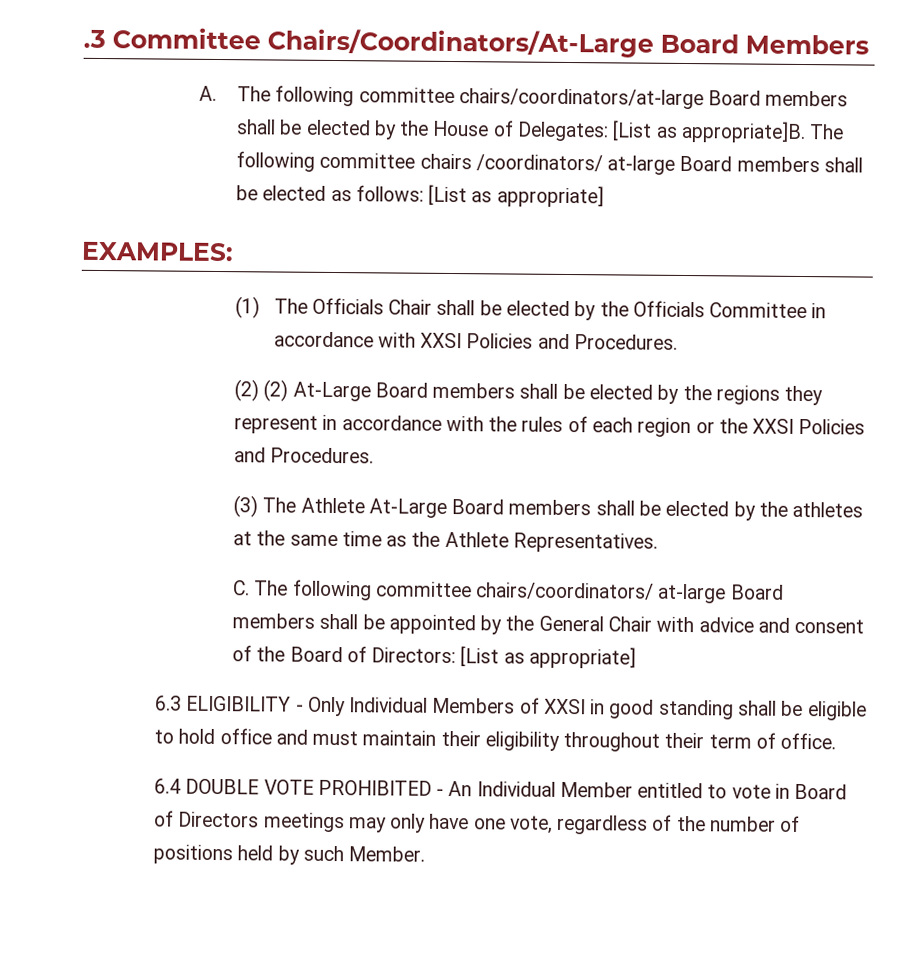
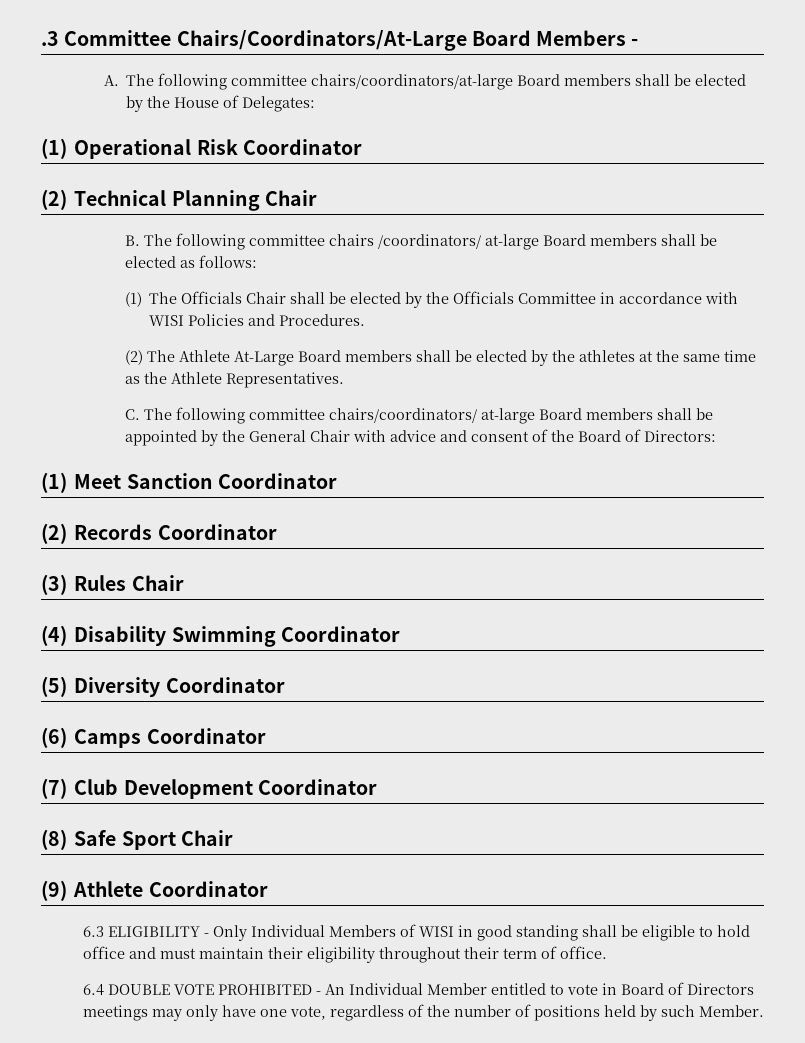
- .3 Committee Chairs/Coordinators/At-Large Board Members
+ .3 Committee Chairs/Coordinators/At-Large Board Members -
- A. The following committee chairs/coordinators/at-large Board members shall be elected by the House of Delegates: [List as appropriate]B. The following committee chairs /coordinators/ at-large Board members shall be elected as follows: [List as appropriate]
- EXAMPLES:
+ A. The following committee chairs/coordinators/at-large Board members shall be elected by the House of Delegates:
+ (1) Operational Risk Coordinator
+ (2) Technical Planning Chair
+ B. The following committee chairs /coordinators/ at-large Board members shall be elected as follows:
- (1) The Officials Chair shall be elected by the Officials Committee in accordance with XXSI Policies and Procedures.
+ (1) The Officials Chair shall be elected by the Officials Committee in accordance with WISI Policies and Procedures.
- (2) (2) At-Large Board members shall be elected by the regions they represent in accordance with the rules of each region or the XXSI Policies and Procedures.
- (3) The Athlete At-Large Board members shall be elected by the athletes at the same time as the Athlete Representatives.
+ (2) The Athlete At-Large Board members shall be elected by the athletes at the same time as the Athlete Representatives.
- C. The following committee chairs/coordinators/ at-large Board members shall be appointed by the General Chair with advice and consent of the Board of Directors: [List as appropriate]
+ C. The following committee chairs/coordinators/ at-large Board members shall be appointed by the General Chair with advice and consent of the Board of Directors:
+ (1) Meet Sanction Coordinator
+ (2) Records Coordinator
+ (3) Rules Chair
+ (4) Disability Swimming Coordinator
+ (5) Diversity Coordinator
+ (6) Camps Coordinator
+ (7) Club Development Coordinator
+ (8) Safe Sport Chair
+ (9) Athlete Coordinator
- 6.3 ELIGIBILITY - Only Individual Members of XXSI in good standing shall be eligible to hold office and must maintain their eligibility throughout their term of office.
+ 6.3 ELIGIBILITY - Only Individual Members of WISI in good standing shall be eligible to hold office and must maintain their eligibility throughout their term of office.

